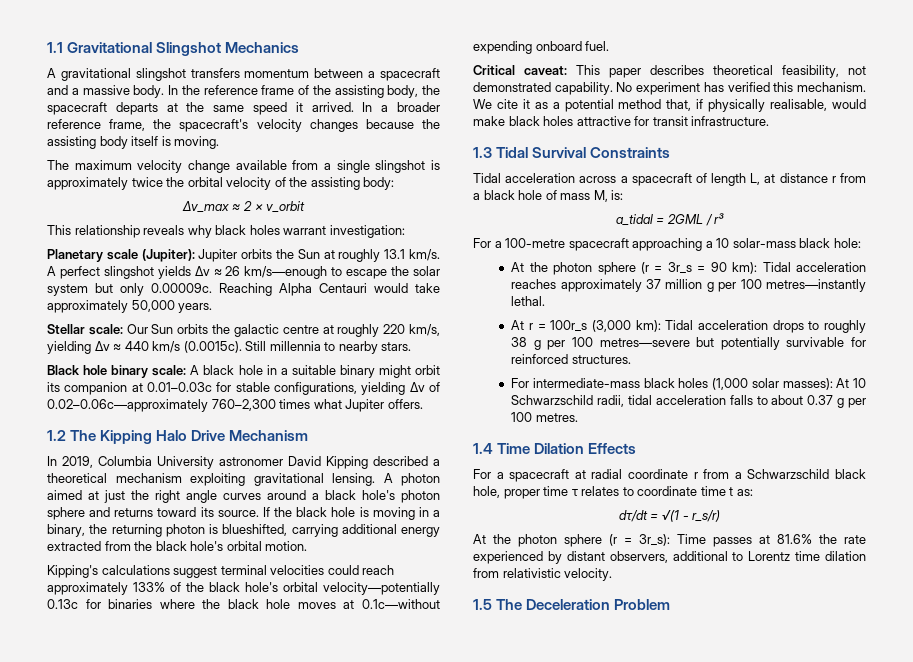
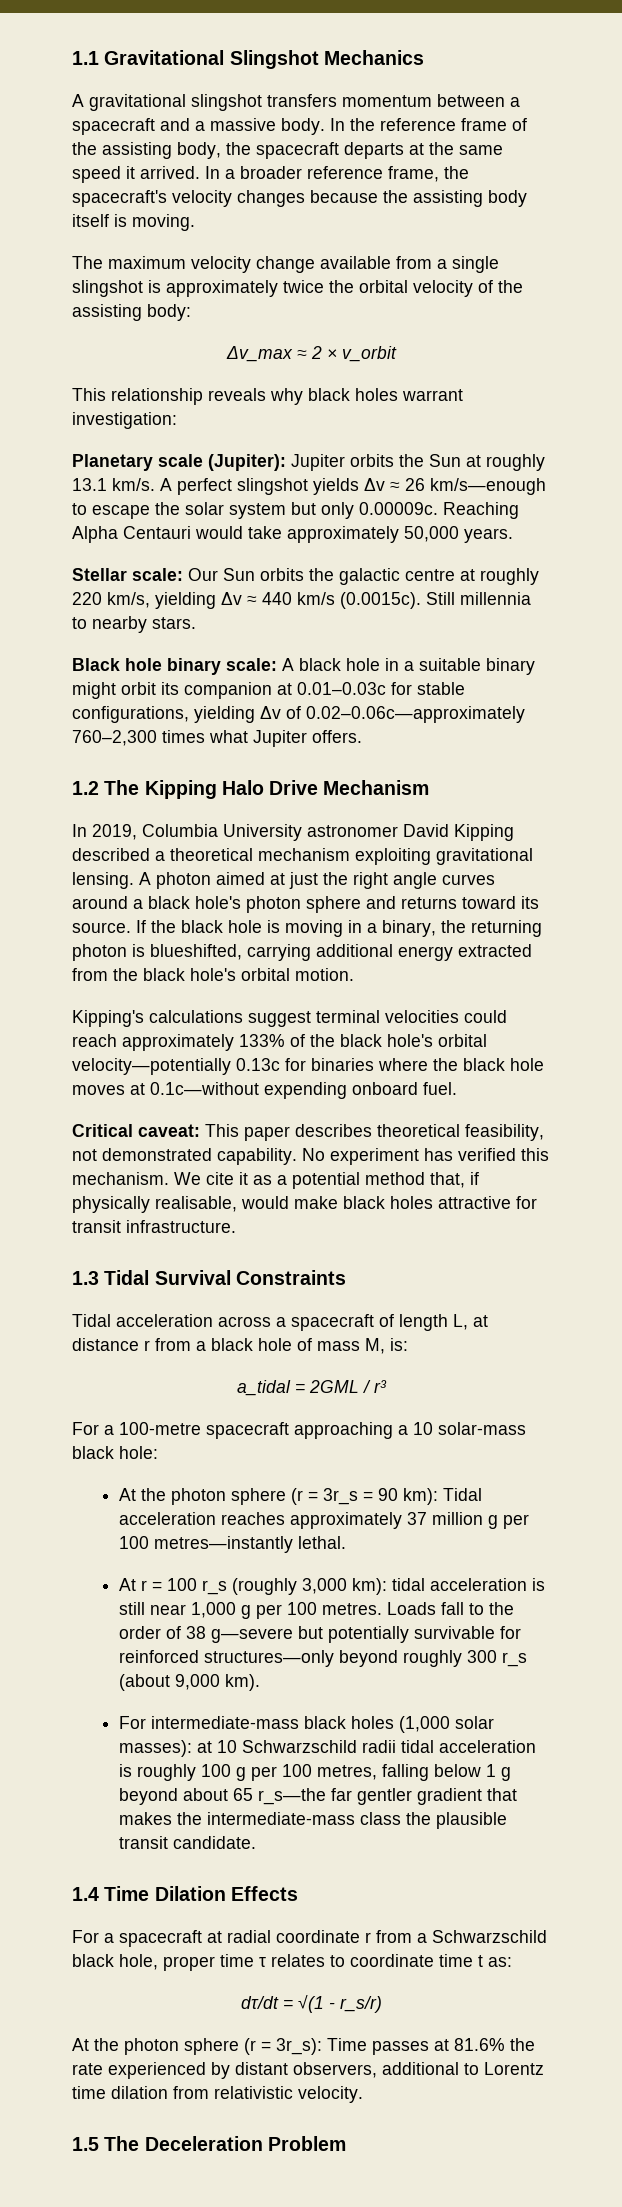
- At r = 100r_s (3,000 km): Tidal acceleration drops to roughly 38 g per 100 metres—severe but potentially survivable for reinforced structures.
+ At r = 100 r_s (roughly 3,000 km): tidal acceleration is still near 1,000 g per 100 metres. Loads fall to the order of 38 g—severe but potentially survivable for reinforced structures—only beyond roughly 300 r_s (about 9,000 km).
- For intermediate-mass black holes (1,000 solar masses): At 10 Schwarzschild radii, tidal acceleration falls to about 0.37 g per 100 metres.
+ For intermediate-mass black holes (1,000 solar masses): at 10 Schwarzschild radii tidal acceleration is roughly 100 g per 100 metres, falling below 1 g beyond about 65 r_s—the far gentler gradient that makes the intermediate-mass class the plausible transit candidate.

